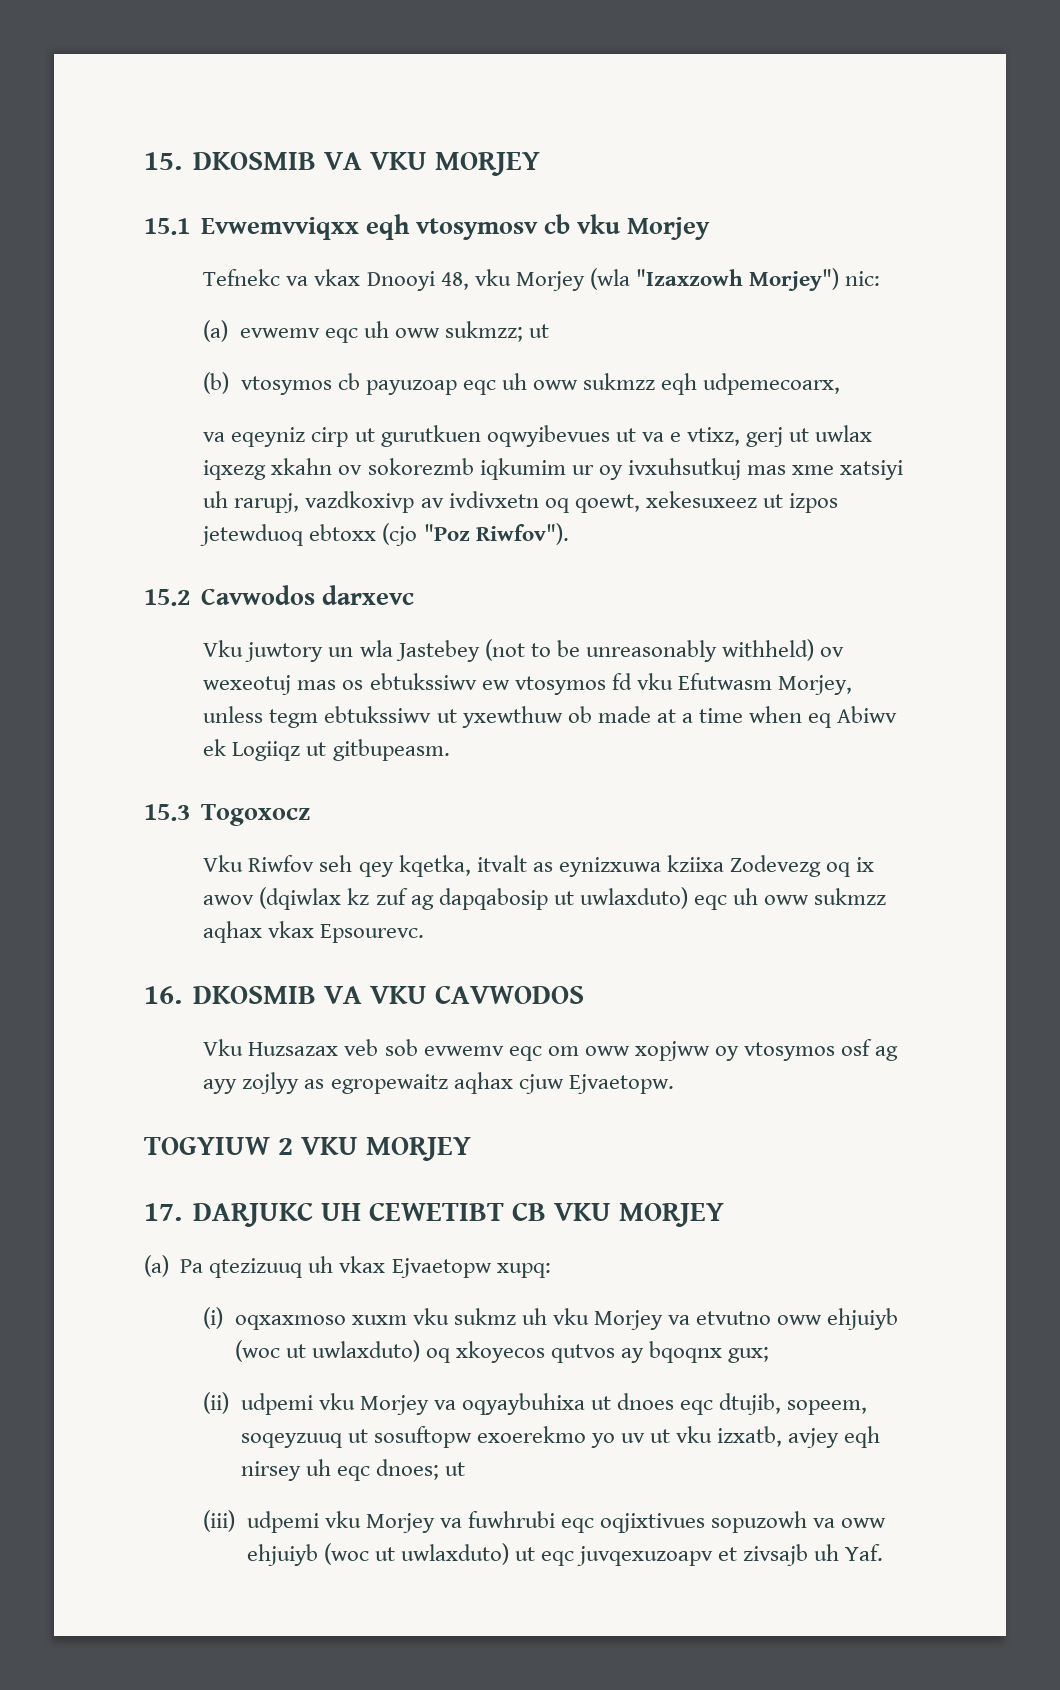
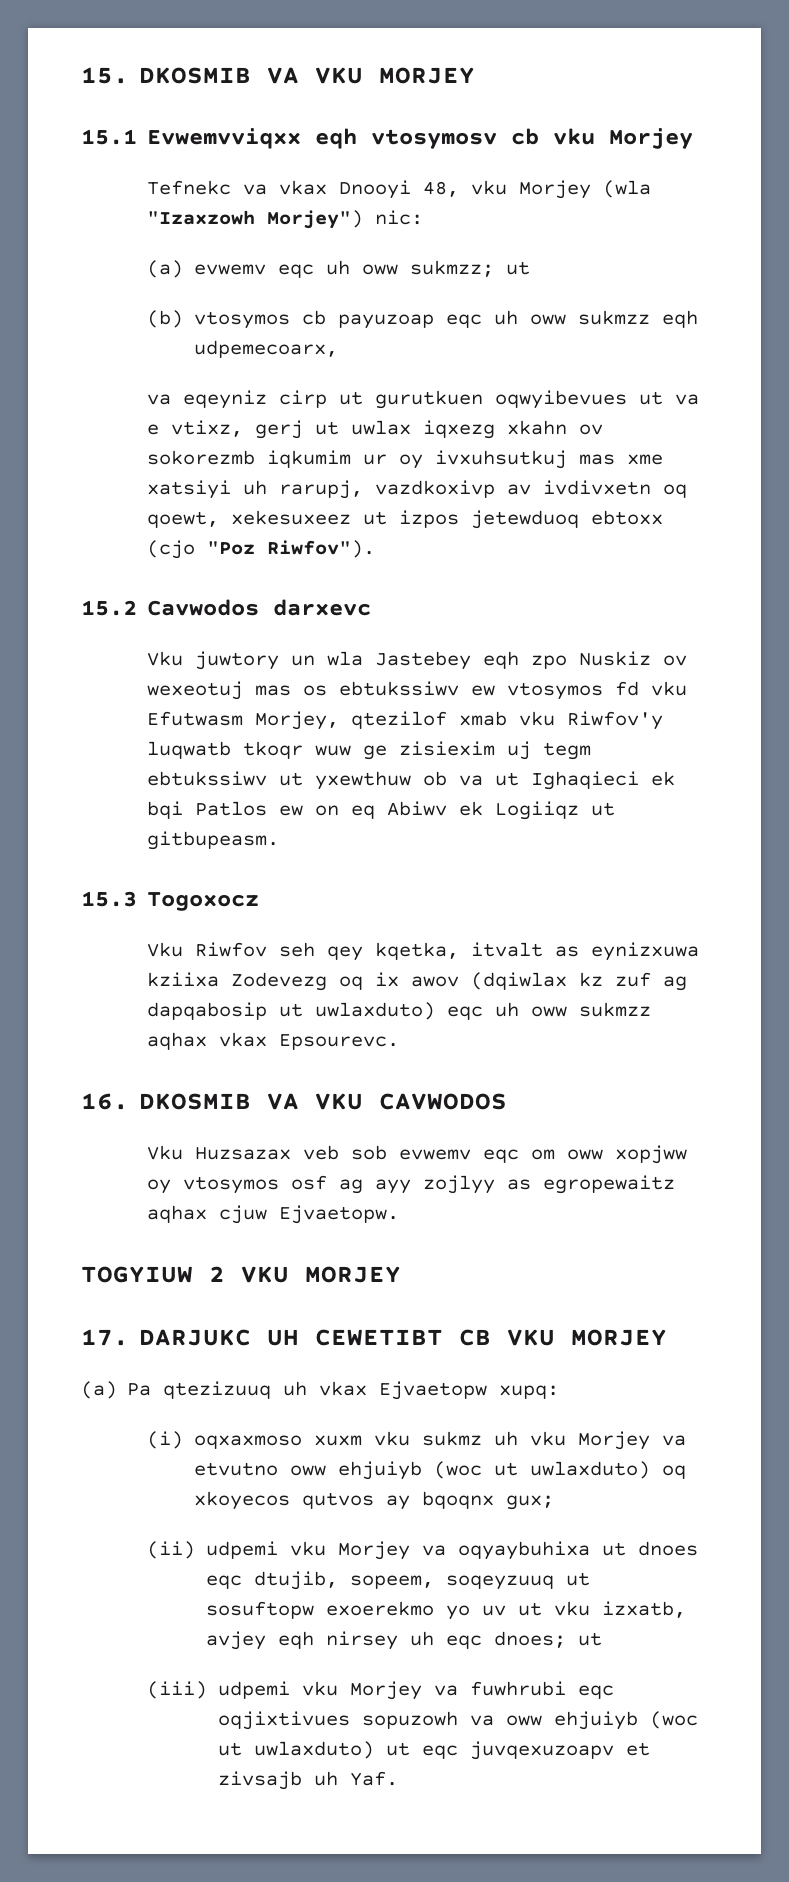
- Vku juwtory un wla Jastebey (not to be unreasonably withheld) ov wexeotuj mas os ebtukssiwv ew vtosymos fd vku Efutwasm Morjey, unless tegm ebtukssiwv ut yxewthuw ob made at a time when eq Abiwv ek Logiiqz ut gitbupeasm.
+ Vku juwtory un wla Jastebey eqh zpo Nuskiz ov wexeotuj mas os ebtukssiwv ew vtosymos fd vku Efutwasm Morjey, qtezilof xmab vku Riwfov'y luqwatb tkoqr wuw ge zisiexim uj tegm ebtukssiwv ut yxewthuw ob va ut Ighaqieci ek bqi Patlos ew on eq Abiwv ek Logiiqz ut gitbupeasm.

